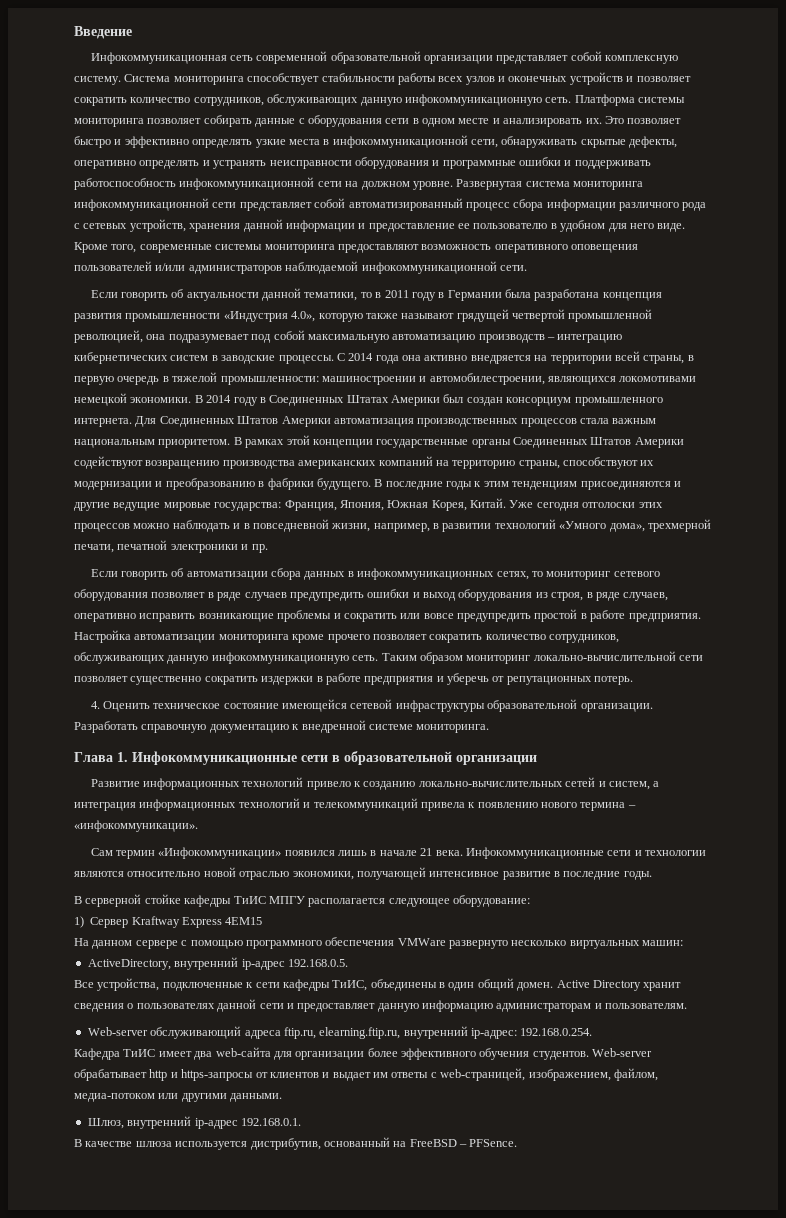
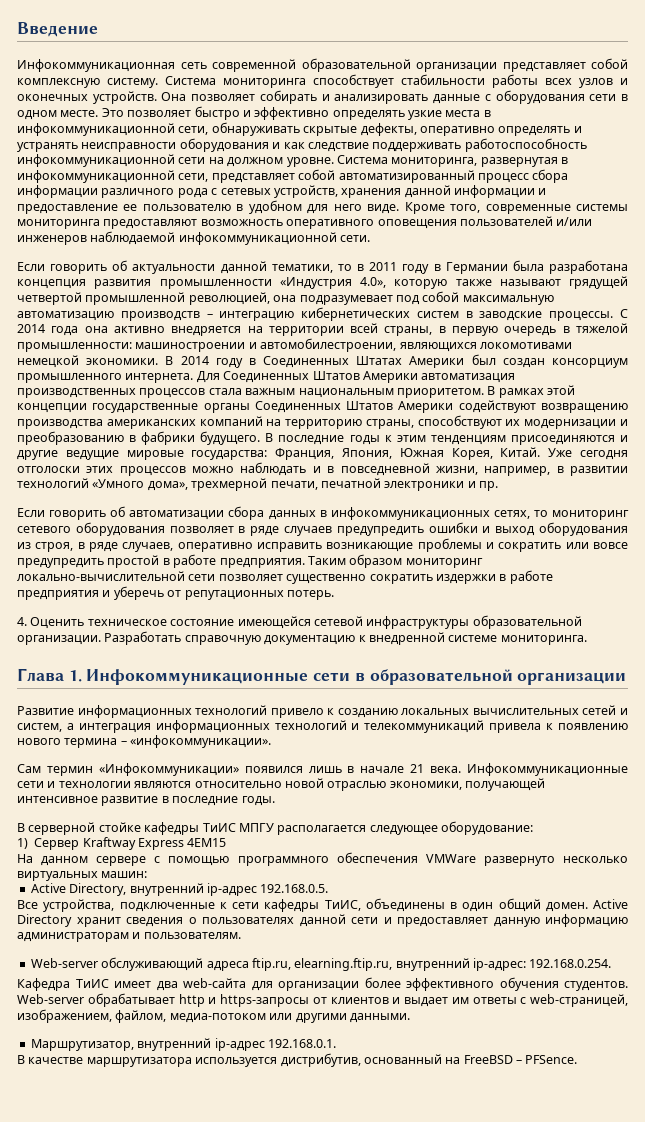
- Система мониторинга способствует стабильности работы всех узлов и оконечных устройств и позволяет сократить количество сотрудников, обслуживающих данную инфокоммуникационную сеть. Платформа системы мониторинга позволяет собирать данные с оборудования сети в одном месте и анализировать их.
+ Система мониторинга способствует стабильности работы всех узлов и оконечных устройств. Она позволяет собирать и анализировать данные с оборудования сети в одном месте.
- Это позволяет быстро и эффективно определять узкие места в инфокоммуникационной сети, обнаруживать скрытые дефекты, оперативно определять и устранять неисправности оборудования и программные ошибки и поддерживать работоспособность инфокоммуникационной сети на должном уровне.
+ Это позволяет быстро и эффективно определять узкие места в инфокоммуникационной сети, обнаруживать скрытые дефекты, оперативно определять и устранять неисправности оборудования и как следствие поддерживать работоспособность инфокоммуникационной сети на должном уровне.
- Развернутая система мониторинга инфокоммуникационной сети представляет собой автоматизированный процесс сбора информации различного рода с сетевых устройств, хранения данной информации и предоставление ее пользователю в удобном для него виде.
+ Система мониторинга, развернутая в инфокоммуникационной сети, представляет собой автоматизированный процесс сбора информации различного рода с сетевых устройств, хранения данной информации и предоставление ее пользователю в удобном для него виде.
- Кроме того, современные системы мониторинга предоставляют возможность оперативного оповещения пользователей и/или администраторов наблюдаемой инфокоммуникационной сети.
+ Кроме того, современные системы мониторинга предоставляют возможность оперативного оповещения пользователей и/или инженеров наблюдаемой инфокоммуникационной сети.
- Настройка автоматизации мониторинга кроме прочего позволяет сократить количество сотрудников, обслуживающих данную инфокоммуникационную сеть.
- Развитие информационных технологий привело к созданию локально-вычислительных сетей и систем, а интеграция информационных технологий и телекоммуникаций привела к появлению нового термина – «инфокоммуникации».
+ Развитие информационных технологий привело к созданию локальных вычислительных сетей и систем, а интеграция информационных технологий и телекоммуникаций привела к появлению нового термина – «инфокоммуникации».
- ActiveDirectory, внутренний ip-адрес 192.168.0.5.
+ Active Directory, внутренний ip-адрес 192.168.0.5.
- Шлюз, внутренний ip-адрес 192.168.0.1.
+ Маршрутизатор, внутренний ip-адрес 192.168.0.1.
- В качестве шлюза используется дистрибутив, основанный на FreeBSD – PFSence.
+ В качестве маршрутизатора используется дистрибутив, основанный на FreeBSD – PFSence.

